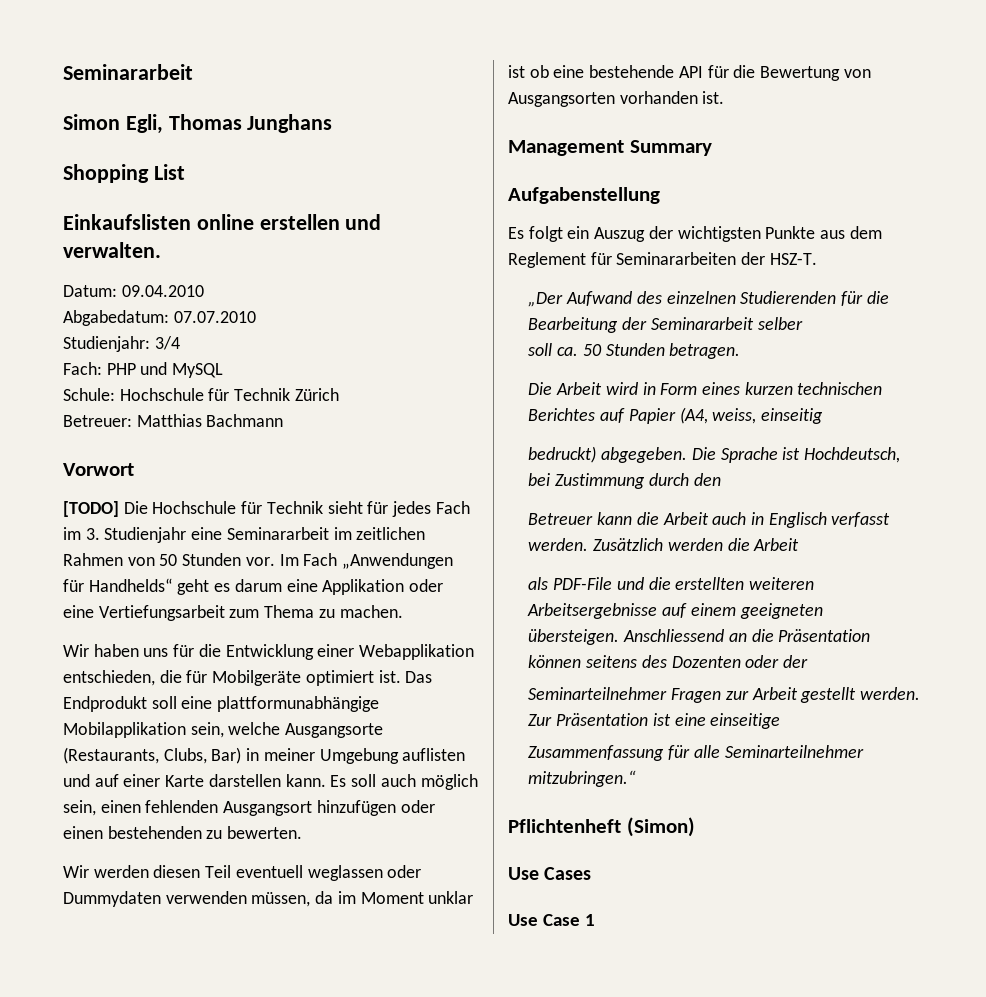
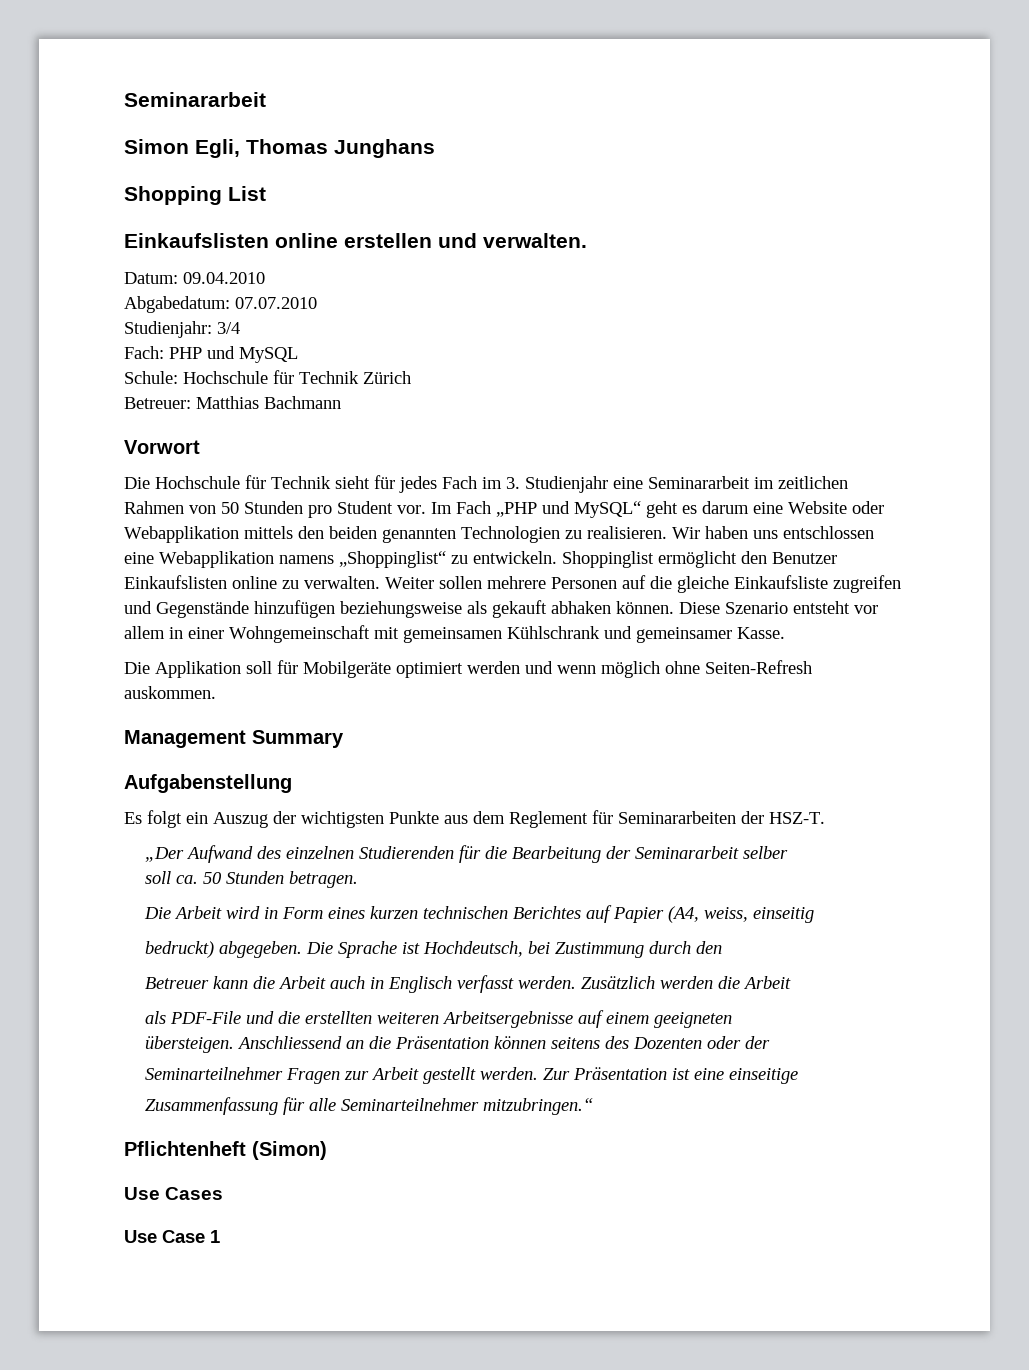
- [TODO] Die Hochschule für Technik sieht für jedes Fach im 3. Studienjahr eine Seminararbeit im zeitlichen Rahmen von 50 Stunden vor.
+ Die Hochschule für Technik sieht für jedes Fach im 3. Studienjahr eine Seminararbeit im zeitlichen Rahmen von 50 Stunden pro Student vor.
- Im Fach „Anwendungen für Handhelds“ geht es darum eine Applikation oder eine Vertiefungsarbeit zum Thema zu machen.
- Wir haben uns für die Entwicklung einer Webapplikation entschieden, die für Mobilgeräte optimiert ist. Das Endprodukt soll eine plattformunabhängige Mobilapplikation sein, welche Ausgangsorte (Restaurants, Clubs, Bar) in meiner Umgebung auflisten und auf einer Karte darstellen kann. Es soll auch möglich sein, einen fehlenden Ausgangsort hinzufügen oder einen bestehenden zu bewerten.
- Wir werden diesen Teil eventuell weglassen oder Dummydaten verwenden müssen, da im Moment unklar ist ob eine bestehende API für die Bewertung von Ausgangsorten vorhanden ist.
+ Im Fach „PHP und MySQL“ geht es darum eine Website oder Webapplikation mittels den beiden genannten Technologien zu realisieren. Wir haben uns entschlossen eine Webapplikation namens „Shoppinglist“ zu entwickeln. Shoppinglist ermöglicht den Benutzer Einkaufslisten online zu verwalten. Weiter sollen mehrere Personen auf die gleiche Einkaufsliste zugreifen und Gegenstände hinzufügen beziehungsweise als gekauft abhaken können. Diese Szenario entsteht vor allem in einer Wohngemeinschaft mit gemeinsamen Kühlschrank und gemeinsamer Kasse.
+ Die Applikation soll für Mobilgeräte optimiert werden und wenn möglich ohne Seiten-Refresh auskommen.

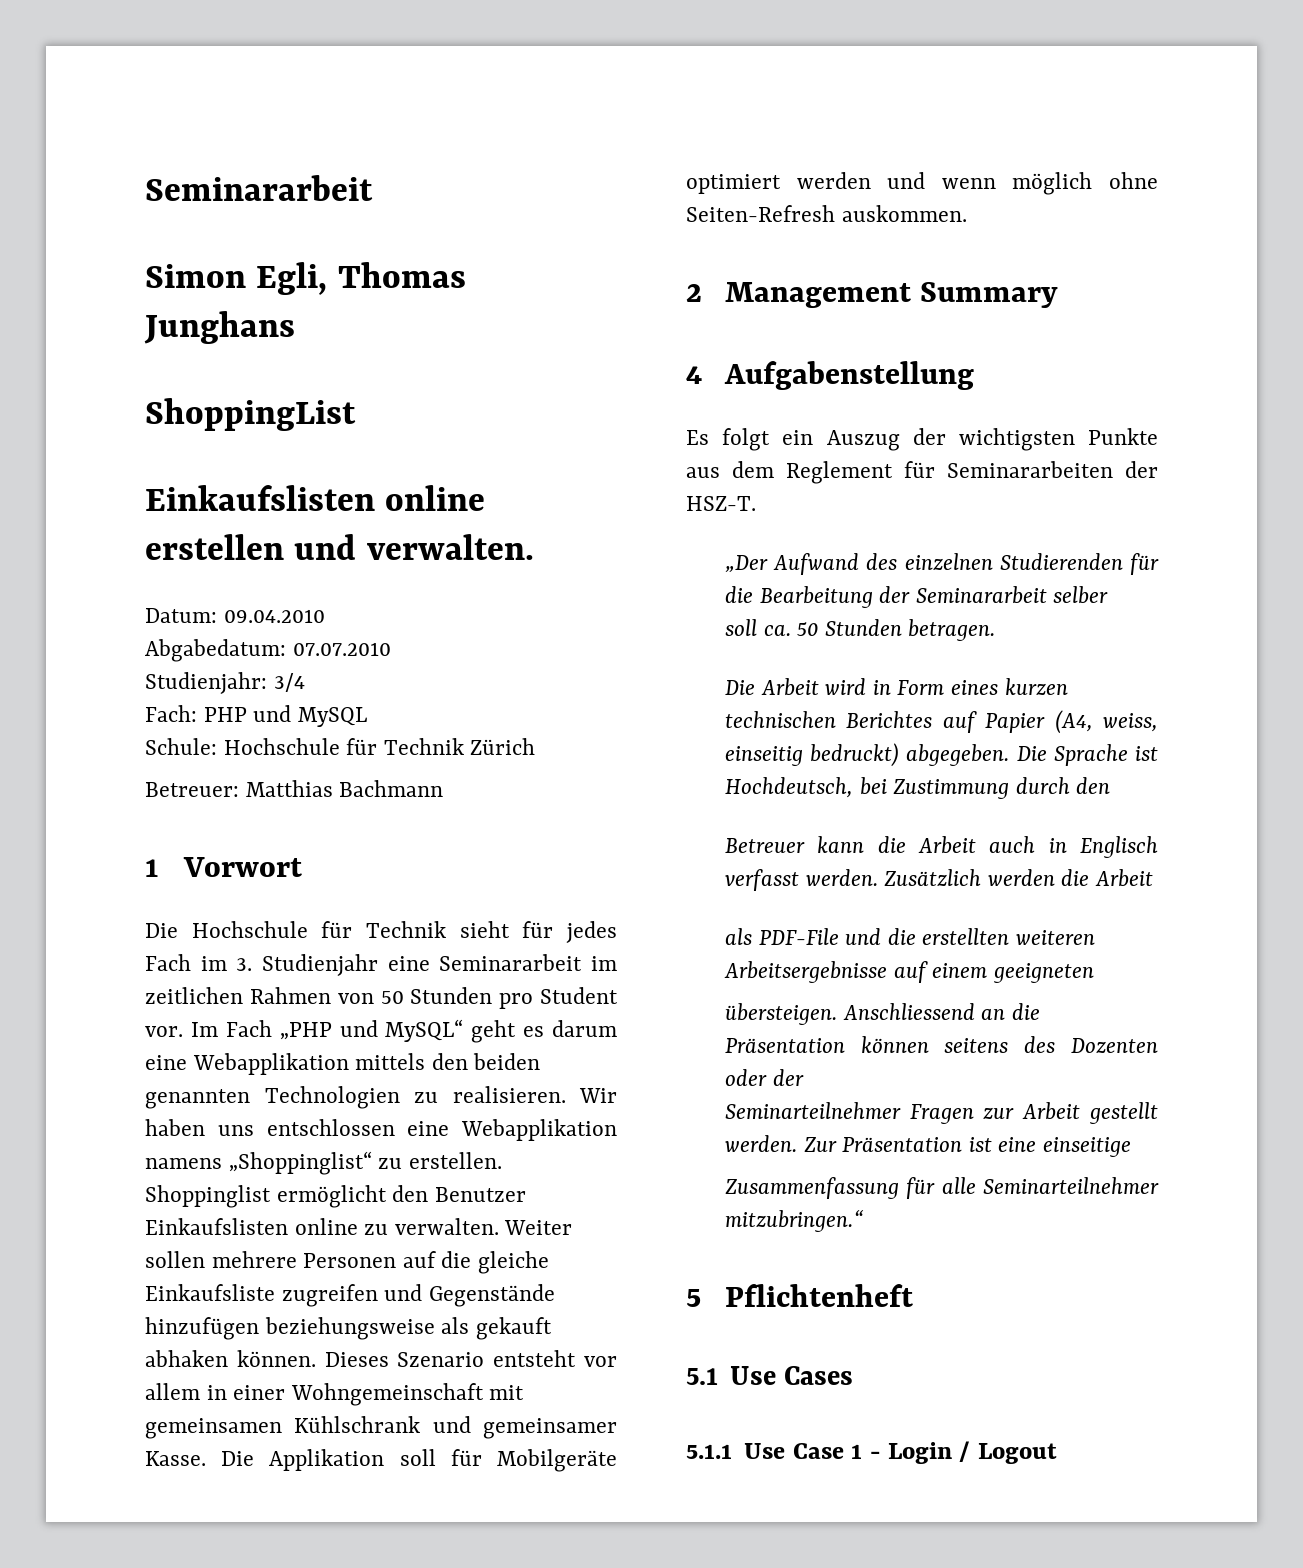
- Shopping List
+ ShoppingList
- Vorwort
+ 1 Vorwort
- Im Fach „PHP und MySQL“ geht es darum eine Website oder Webapplikation mittels den beiden genannten Technologien zu realisieren.
+ Im Fach „PHP und MySQL“ geht es darum eine Webapplikation mittels den beiden genannten Technologien zu realisieren.
- Wir haben uns entschlossen eine Webapplikation namens „Shoppinglist“ zu entwickeln.
+ Wir haben uns entschlossen eine Webapplikation namens „Shoppinglist“ zu erstellen.
- Diese Szenario entsteht vor allem in einer Wohngemeinschaft mit gemeinsamen Kühlschrank und gemeinsamer Kasse.
- Die Applikation soll für Mobilgeräte optimiert werden und wenn möglich ohne Seiten-Refresh auskommen.
+ Dieses Szenario entsteht vor allem in einer Wohngemeinschaft mit gemeinsamen Kühlschrank und gemeinsamer Kasse. Die Applikation soll für Mobilgeräte optimiert werden und wenn möglich ohne Seiten-Refresh auskommen.
- Management Summary
+ 2 Management Summary
- Aufgabenstellung
+ 4 Aufgabenstellung
- Die Arbeit wird in Form eines kurzen technischen Berichtes auf Papier (A4, weiss, einseitig
- bedruckt) abgegeben.
+ Die Arbeit wird in Form eines kurzen technischen Berichtes auf Papier (A4, weiss, einseitig bedruckt) abgegeben.
- Pflichtenheft (Simon)
- Use Cases
+ 5 Pflichtenheft
+ 5.1 Use Cases
- Use Case 1
+ 5.1.1 Use Case 1 - Login / Logout

